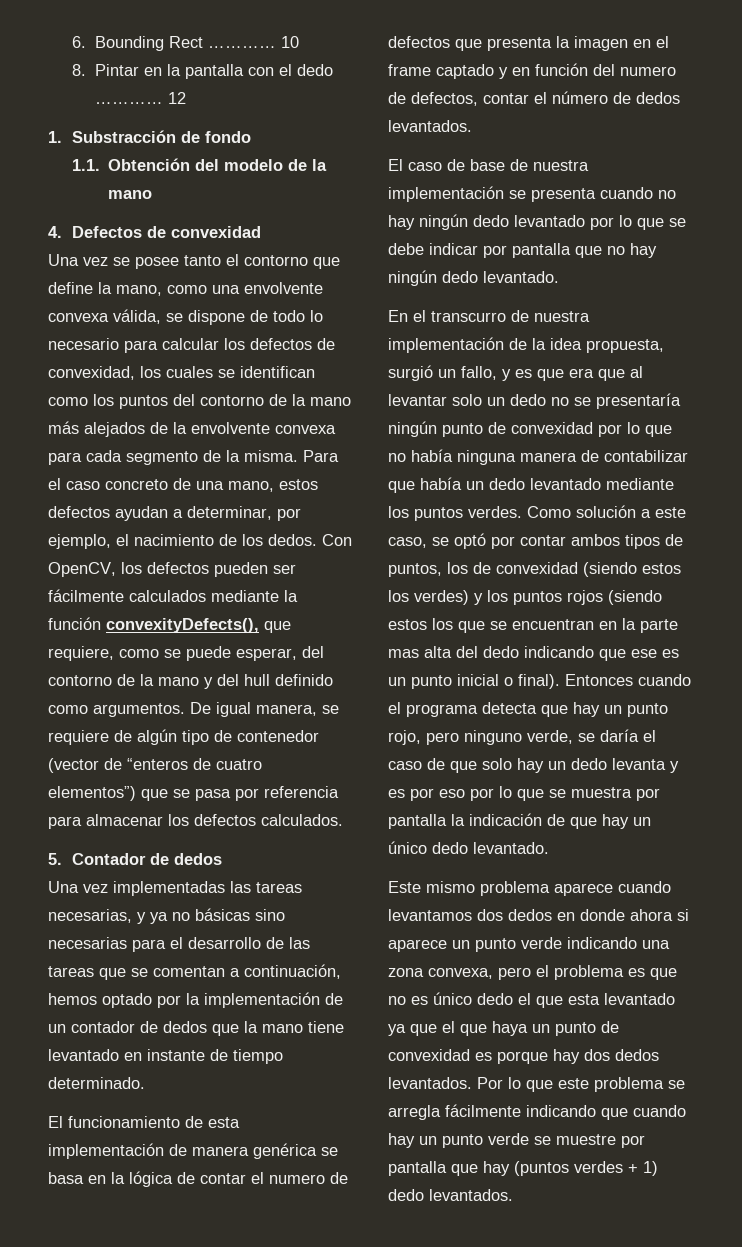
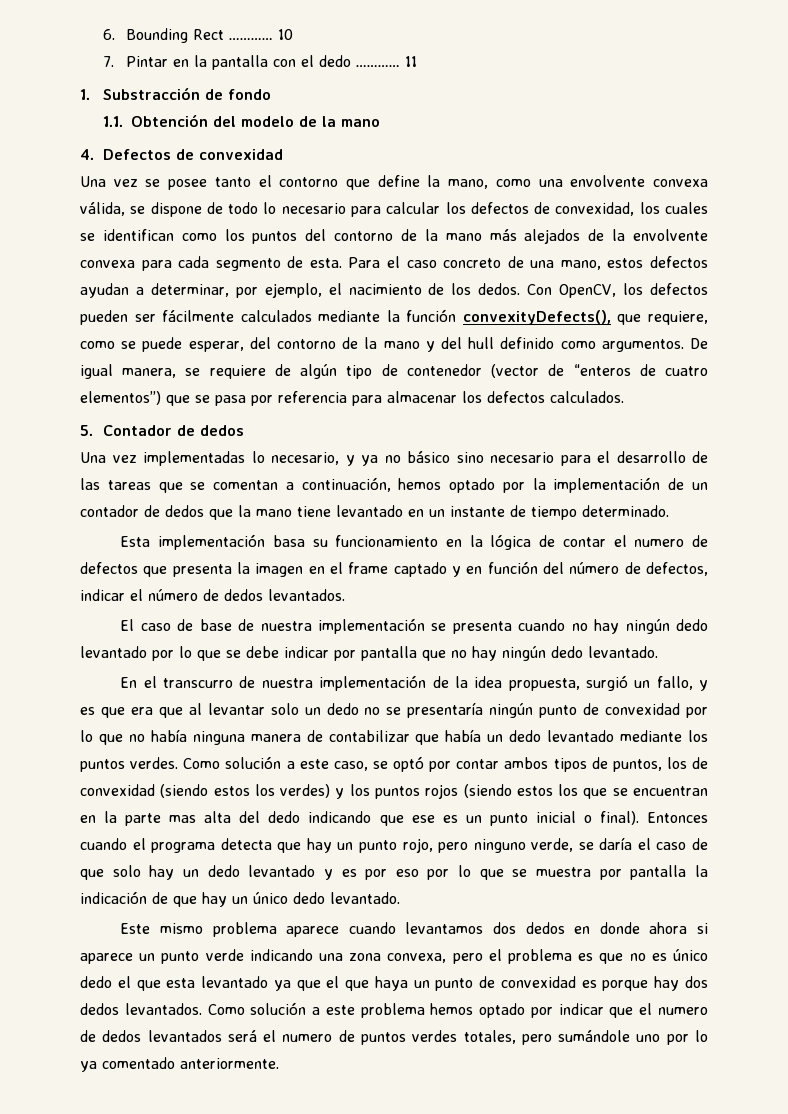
- 8. Pintar en la pantalla con el dedo …………
+ 7. Pintar en la pantalla con el dedo …………
- 12
+ 11
- Una vez se posee tanto el contorno que define la mano, como una envolvente convexa válida, se dispone de todo lo necesario para calcular los defectos de convexidad, los cuales se identifican como los puntos del contorno de la mano más alejados de la envolvente convexa para cada segmento de la misma.
+ Una vez se posee tanto el contorno que define la mano, como una envolvente convexa válida, se dispone de todo lo necesario para calcular los defectos de convexidad, los cuales se identifican como los puntos del contorno de la mano más alejados de la envolvente convexa para cada segmento de esta.
- Una vez implementadas las tareas necesarias, y ya no básicas sino necesarias para el desarrollo de las tareas que se comentan a continuación, hemos optado por la implementación de un contador de dedos que la mano tiene levantado en instante de tiempo determinado.
+ Una vez implementadas lo necesario, y ya no básico sino necesario para el desarrollo de las tareas que se comentan a continuación, hemos optado por la implementación de un contador de dedos que la mano tiene levantado en un instante de tiempo determinado.
- El funcionamiento de esta implementación de manera genérica se basa en la lógica de contar el numero de defectos que presenta la imagen en el frame captado y en función del numero de defectos, contar el número de dedos levantados.
+ Esta implementación basa su funcionamiento en la lógica de contar el numero de defectos que presenta la imagen en el frame captado y en función del número de defectos, indicar el número de dedos levantados.
- Entonces cuando el programa detecta que hay un punto rojo, pero ninguno verde, se daría el caso de que solo hay un dedo levanta y es por eso por lo que se muestra por pantalla la indicación de que hay un único dedo levantado.
+ Entonces cuando el programa detecta que hay un punto rojo, pero ninguno verde, se daría el caso de que solo hay un dedo levantado y es por eso por lo que se muestra por pantalla la indicación de que hay un único dedo levantado.
- Por lo que este problema se arregla fácilmente indicando que cuando hay un punto verde se muestre por pantalla que hay (puntos verdes + 1) dedo levantados.
+ Como solución a este problema hemos optado por indicar que el numero de dedos levantados será el numero de puntos verdes totales, pero sumándole uno por lo ya comentado anteriormente.

